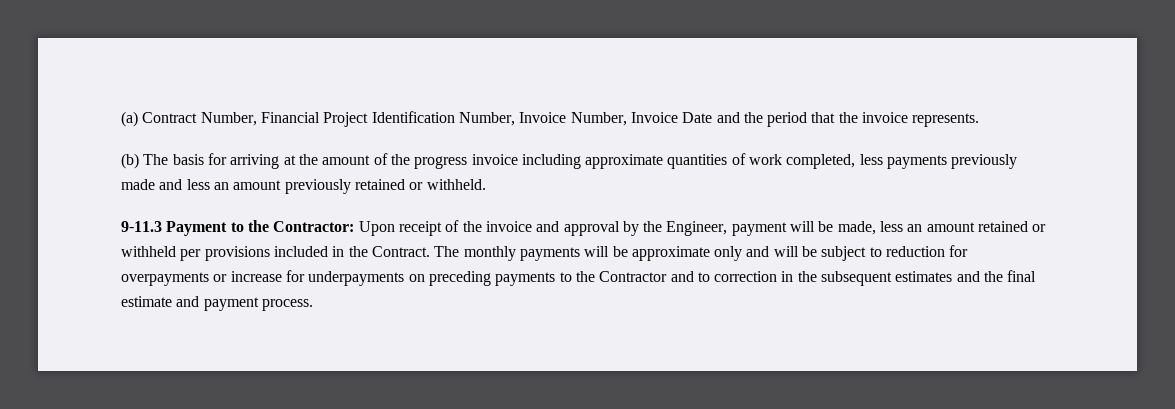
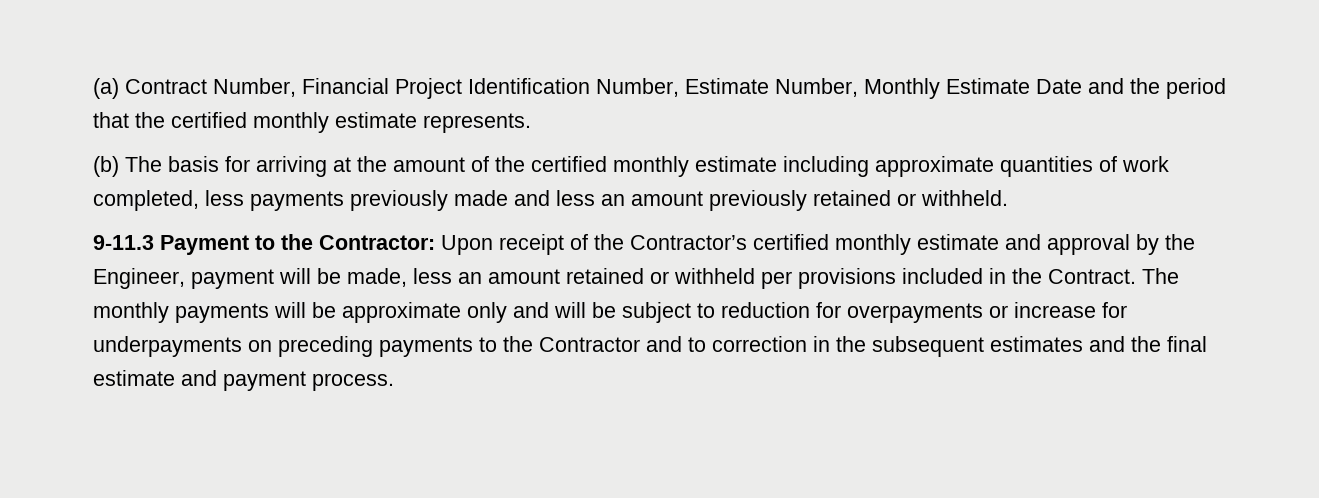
- (a) Contract Number, Financial Project Identification Number, Invoice Number, Invoice Date and the period that the invoice represents.
+ (a) Contract Number, Financial Project Identification Number, Estimate Number, Monthly Estimate Date and the period that the certified monthly estimate represents.
- (b) The basis for arriving at the amount of the progress invoice including approximate quantities of work completed, less payments previously made and less an amount previously retained or withheld.
+ (b) The basis for arriving at the amount of the certified monthly estimate including approximate quantities of work completed, less payments previously made and less an amount previously retained or withheld.
- 9-11.3 Payment to the Contractor: Upon receipt of the invoice and approval by the Engineer, payment will be made, less an amount retained or withheld per provisions included in the Contract.
+ 9-11.3 Payment to the Contractor: Upon receipt of the Contractor’s certified monthly estimate and approval by the Engineer, payment will be made, less an amount retained or withheld per provisions included in the Contract.

